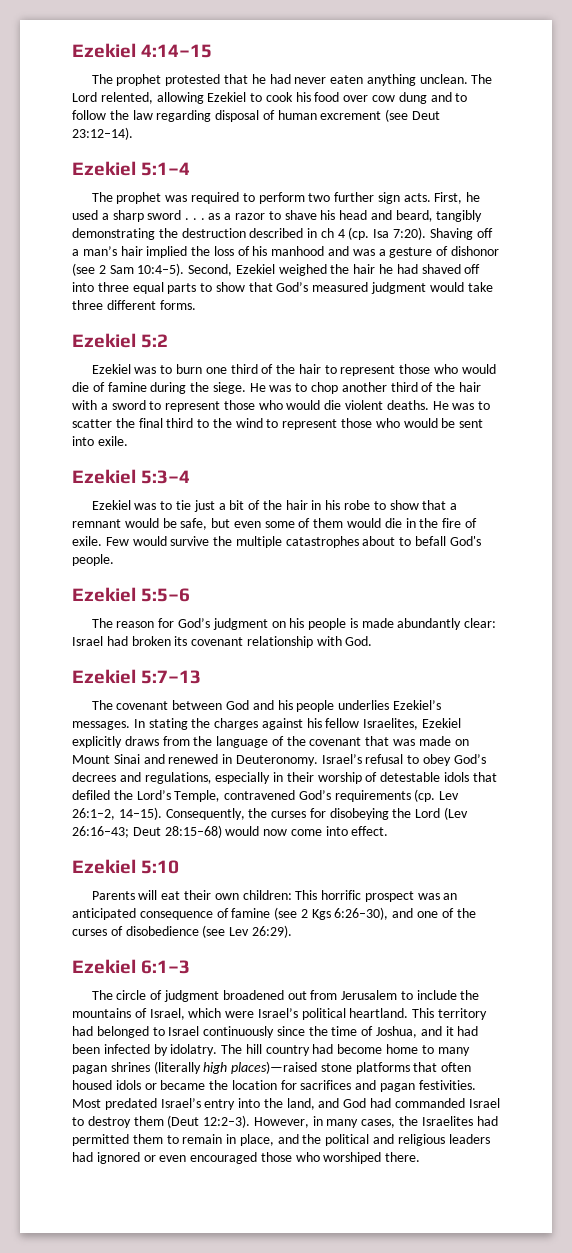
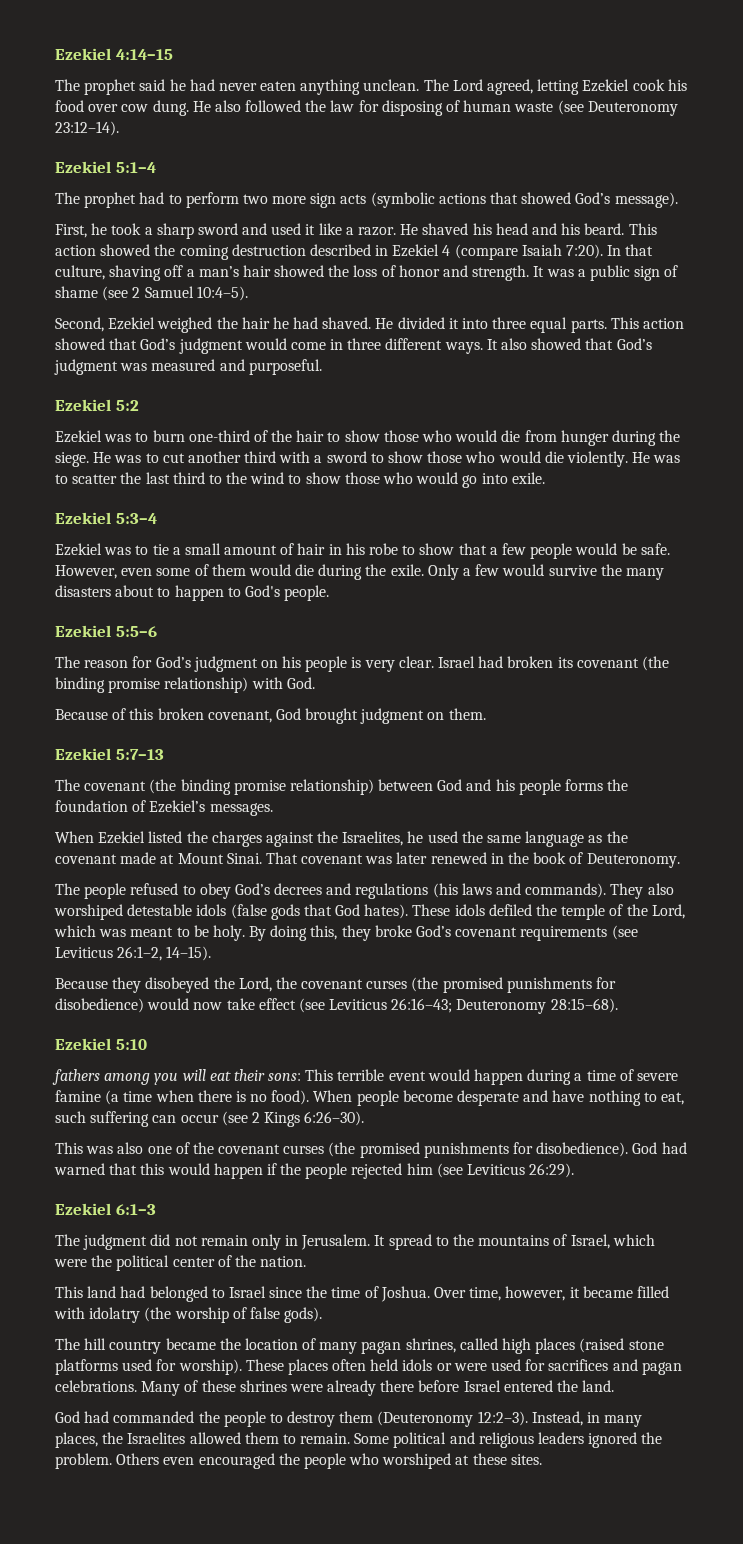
- The prophet protested that he had never eaten anything unclean.
+ The prophet said he had never eaten anything unclean.
- The Lord relented, allowing Ezekiel to cook his food over cow dung and to follow the law regarding disposal of human excrement (see Deut 23:12–14).
+ The Lord agreed, letting Ezekiel cook his food over cow dung. He also followed the law for disposing of human waste (see Deuteronomy 23:12–14).
- The prophet was required to perform two further sign acts. First, he used a sharp sword . . . as a razor to shave his head and beard, tangibly demonstrating the destruction described in ch 4 (cp. Isa 7:20). Shaving off a man’s hair implied the loss of his manhood and was a gesture of dishonor (see 2 Sam 10:4–5). Second, Ezekiel weighed the hair he had shaved off into three equal parts to show that God’s measured judgment would take three different forms.
+ The prophet had to perform two more sign acts (symbolic actions that showed God’s message).
+ First, he took a sharp sword and used it like a razor. He shaved his head and his beard. This action showed the coming destruction described in Ezekiel 4 (compare Isaiah 7:20). In that culture, shaving off a man’s hair showed the loss of honor and strength. It was a public sign of shame (see 2 Samuel 10:4–5).
+ Second, Ezekiel weighed the hair he had shaved. He divided it into three equal parts. This action showed that God’s judgment would come in three different ways. It also showed that God’s judgment was measured and purposeful.
- Ezekiel was to burn one third of the hair to represent those who would die of famine during the siege.
+ Ezekiel was to burn one-third of the hair to show those who would die from hunger during the siege.
- He was to chop another third of the hair with a sword to represent those who would die violent deaths.
+ He was to cut another third with a sword to show those who would die violently.
- He was to scatter the final third to the wind to represent those who would be sent into exile.
+ He was to scatter the last third to the wind to show those who would go into exile.
- Ezekiel was to tie just a bit of the hair in his robe to show that a remnant would be safe, but even some of them would die in the fire of exile. Few would survive the multiple catastrophes about to befall God's people.
+ Ezekiel was to tie a small amount of hair in his robe to show that a few people would be safe. However, even some of them would die during the exile. Only a few would survive the many disasters about to happen to God's people.
- The reason for God’s judgment on his people is made abundantly clear: Israel had broken its covenant relationship with God.
+ The reason for God’s judgment on his people is very clear. Israel had broken its covenant (the binding promise relationship) with God.
+ Because of this broken covenant, God brought judgment on them.
- The covenant between God and his people underlies Ezekiel’s messages. In stating the charges against his fellow Israelites, Ezekiel explicitly draws from the language of the covenant that was made on Mount Sinai and renewed in Deuteronomy. Israel’s refusal to obey God’s decrees and regulations, especially in their worship of detestable idols that defiled the Lord’s Temple, contravened God’s requirements (cp. Lev 26:1–2, 14–15). Consequently, the curses for disobeying the Lord (Lev 26:16–43; Deut 28:15–68) would now come into effect.
+ The covenant (the binding promise relationship) between God and his people forms the foundation of Ezekiel’s messages.
+ When Ezekiel listed the charges against the Israelites, he used the same language as the covenant made at Mount Sinai. That covenant was later renewed in the book of Deuteronomy.
+ The people refused to obey God’s decrees and regulations (his laws and commands). They also worshiped detestable idols (false gods that God hates). These idols defiled the temple of the Lord, which was meant to be holy. By doing this, they broke God’s covenant requirements (see Leviticus 26:1–2, 14–15).
+ Because they disobeyed the Lord, the covenant curses (the promised punishments for disobedience) would now take effect (see Leviticus 26:16–43; Deuteronomy 28:15–68).
  Ezekiel 5:10
- Parents will eat their own children: This horrific prospect was an anticipated consequence of famine (see 2 Kgs 6:26–30), and one of the curses of disobedience (see Lev 26:29).
+ fathers among you will eat their sons: This terrible event would happen during a time of severe famine (a time when there is no food). When people become desperate and have nothing to eat, such suffering can occur (see 2 Kings 6:26–30).
+ This was also one of the covenant curses (the promised punishments for disobedience). God had warned that this would happen if the people rejected him (see Leviticus 26:29).
  Ezekiel 6:1–3
- The circle of judgment broadened out from Jerusalem to include the mountains of Israel, which were Israel’s political heartland. This territory had belonged to Israel continuously since the time of Joshua, and it had been infected by idolatry. The hill country had become home to many pagan shrines (literally high places)—raised stone platforms that often housed idols or became the location for sacrifices and pagan festivities. Most predated Israel’s entry into the land, and God had commanded Israel to destroy them (Deut 12:2–3). However, in many cases, the Israelites had permitted them to remain in place, and the political and religious leaders had ignored or even encouraged those who worshiped there.
+ The judgment did not remain only in Jerusalem. It spread to the mountains of Israel, which were the political center of the nation.
+ This land had belonged to Israel since the time of Joshua. Over time, however, it became filled with idolatry (the worship of false gods).
+ The hill country became the location of many pagan shrines, called high places (raised stone platforms used for worship). These places often held idols or were used for sacrifices and pagan celebrations. Many of these shrines were already there before Israel entered the land.
+ God had commanded the people to destroy them (Deuteronomy 12:2–3). Instead, in many places, the Israelites allowed them to remain. Some political and religious leaders ignored the problem. Others even encouraged the people who worshiped at these sites.

